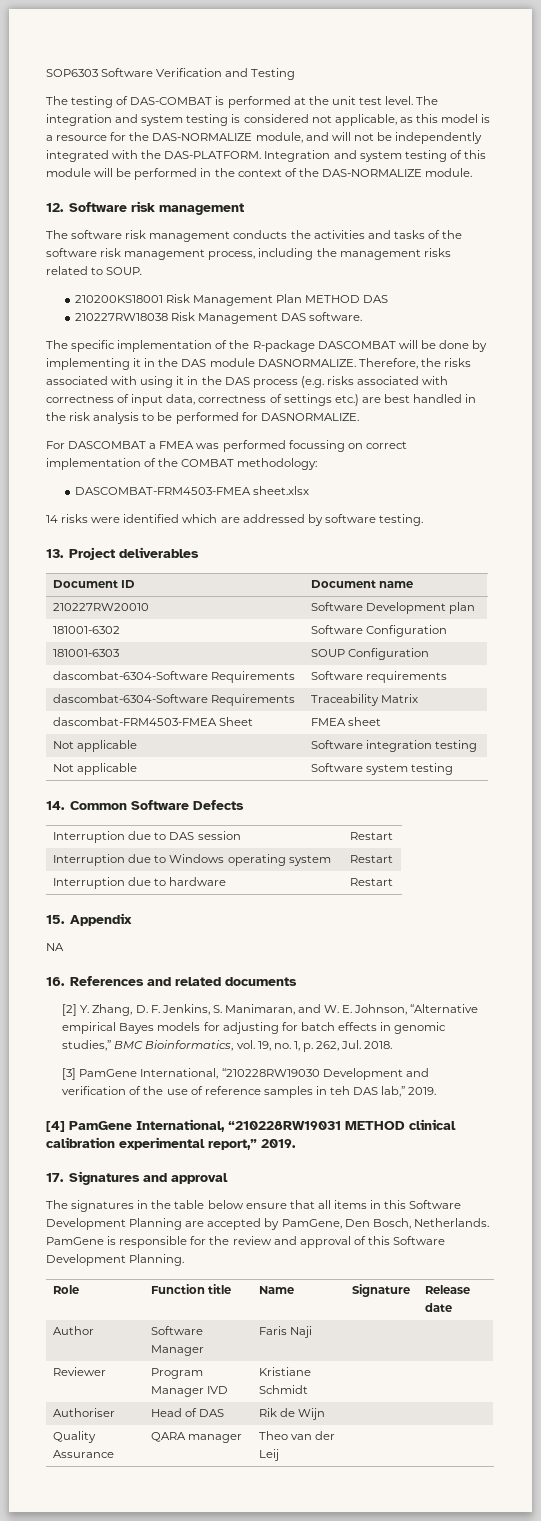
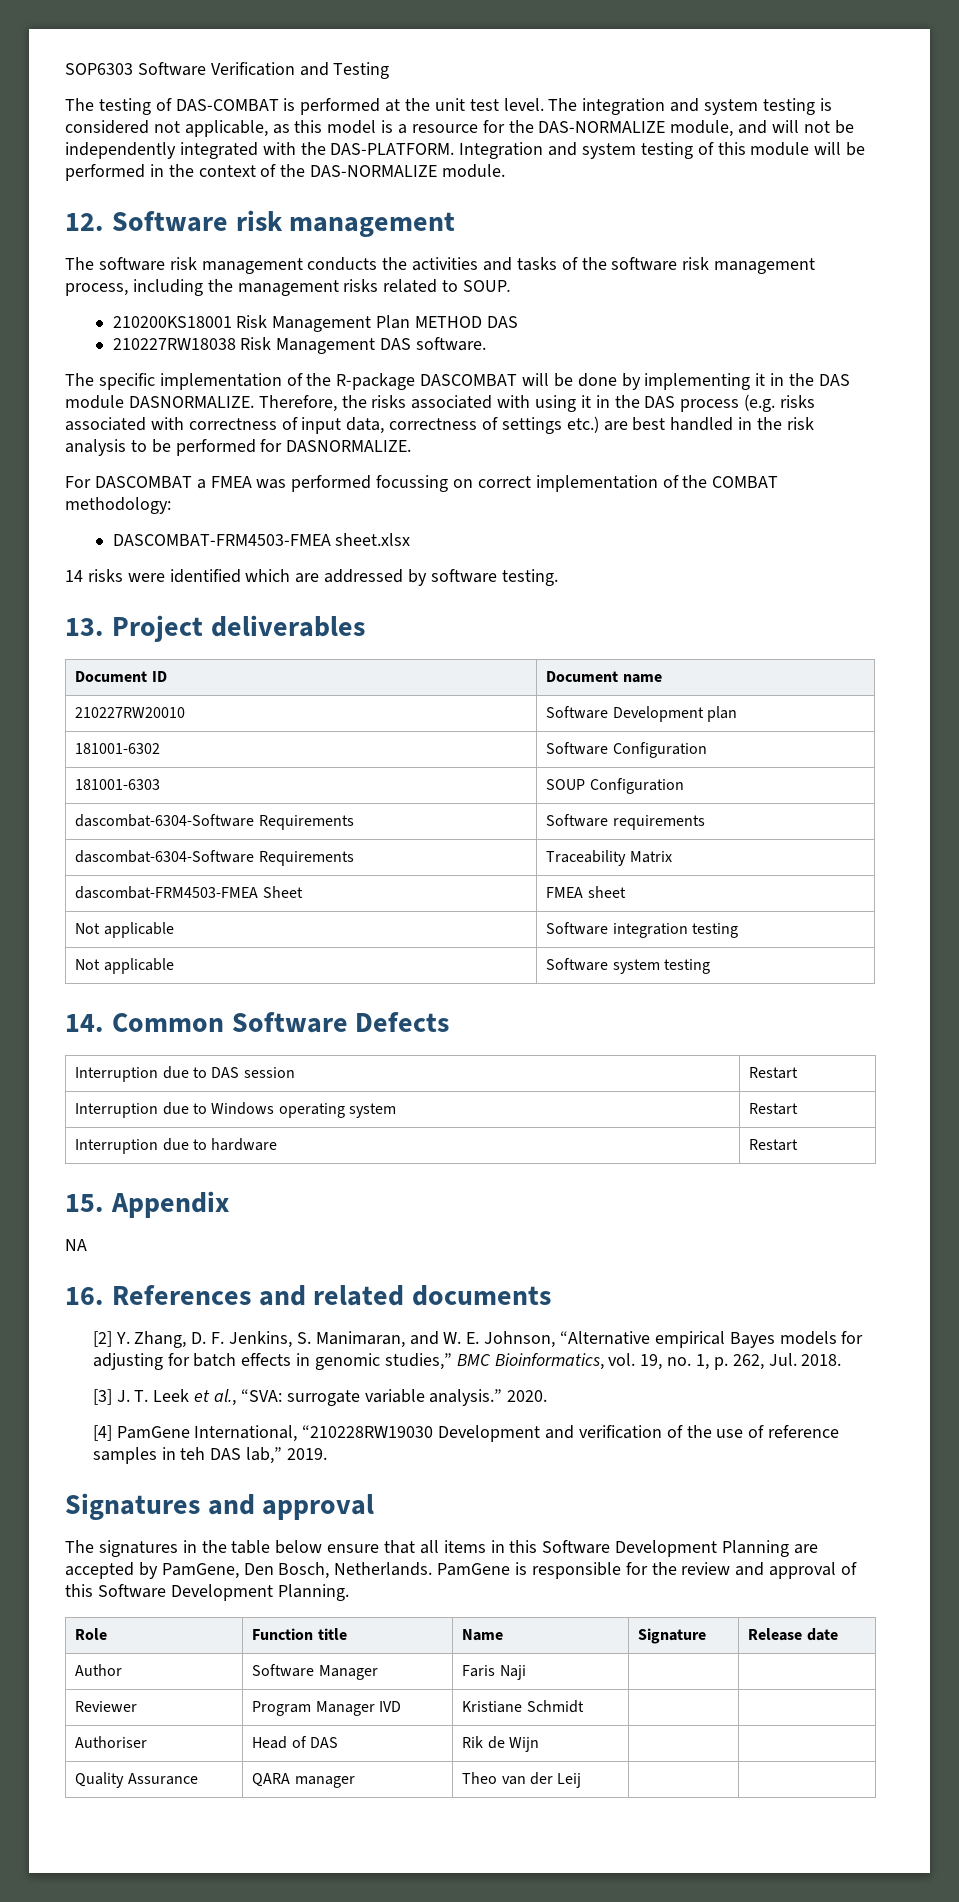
- [3] PamGene International, “210228RW19030 Development and verification of the use of reference samples in teh DAS lab,” 2019.
+ [3] J. T. Leek et al., “SVA: surrogate variable analysis.” 2020.
+ [4] PamGene International, “210228RW19030 Development and verification of the use of reference samples in teh DAS lab,” 2019.
- [4] PamGene International, “210228RW19031 METHOD clinical calibration experimental report,” 2019.
- 17. Signatures and approval
+ Signatures and approval

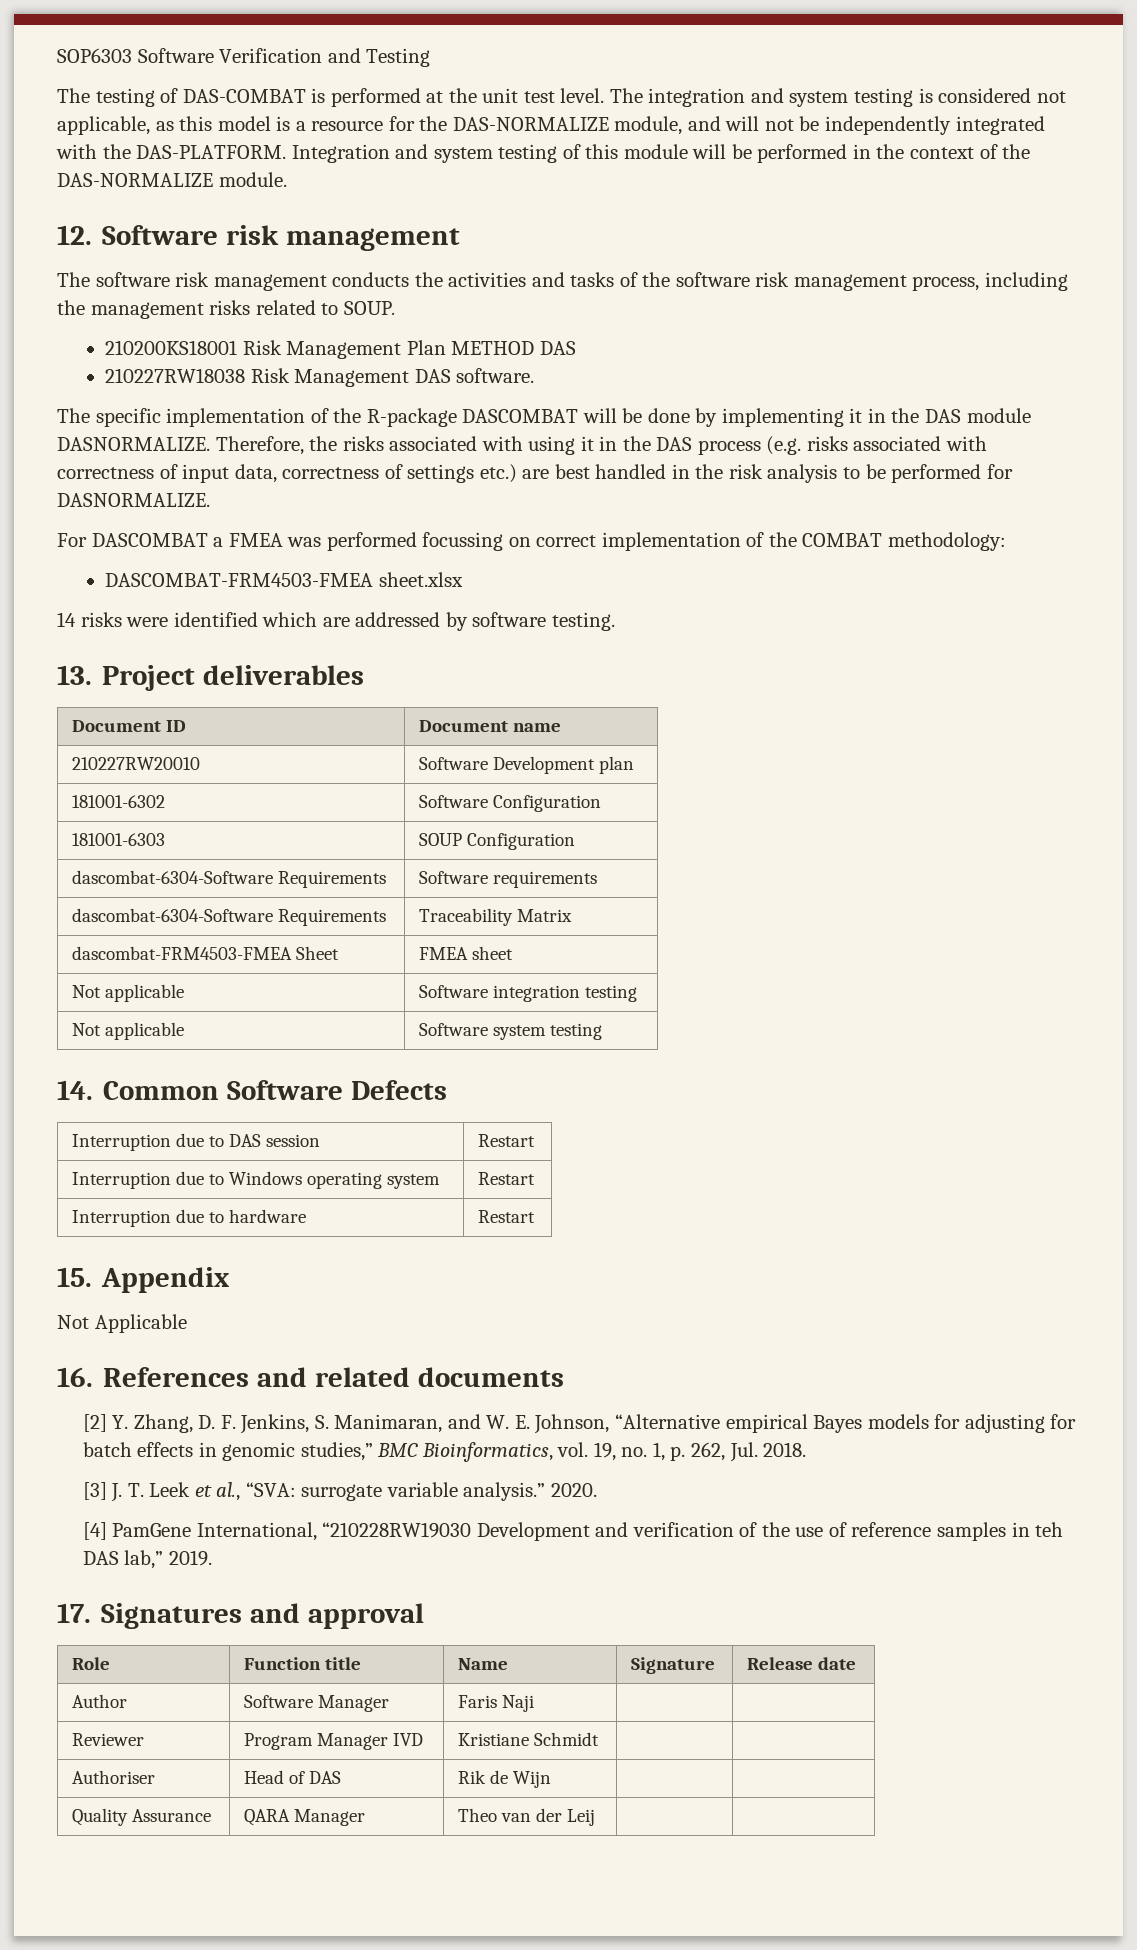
- NA
+ Not Applicable
- Signatures and approval
+ 17. Signatures and approval
- The signatures in the table below ensure that all items in this Software Development Planning are accepted by PamGene, Den Bosch, Netherlands. PamGene is responsible for the review and approval of this Software Development Planning.
- Quality Assurance | QARA manager | Theo van der Leij | |
+ Quality Assurance | QARA Manager | Theo van der Leij | |

